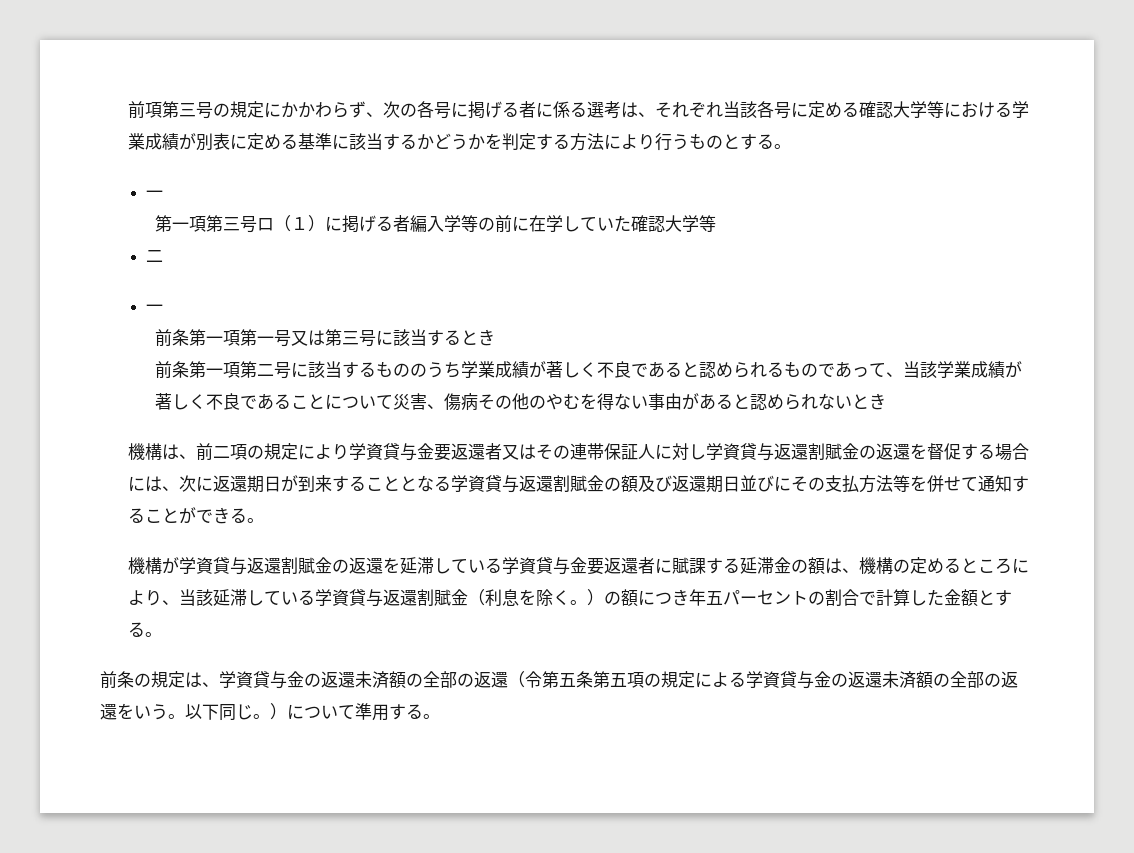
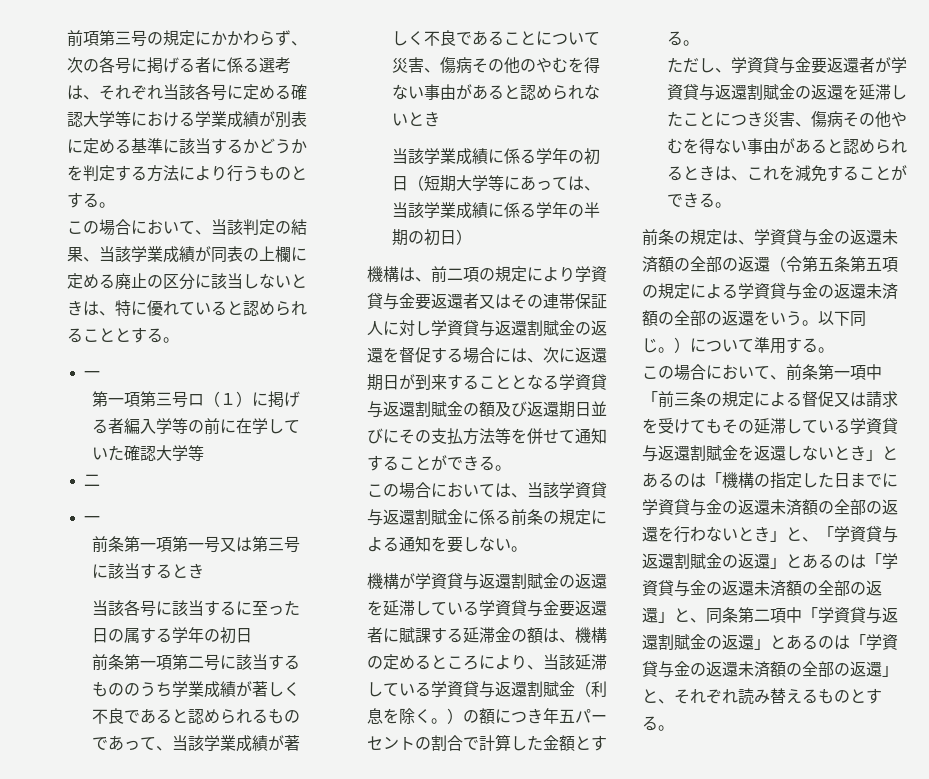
+ この場合において、当該判定の結果、当該学業成績が同表の上欄に定める廃止の区分に該当しないときは、特に優れていると認められることとする。
+ 当該各号に該当するに至った日の属する学年の初日
+ 当該学業成績に係る学年の初日（短期大学等にあっては、当該学業成績に係る学年の半期の初日）
+ この場合においては、当該学資貸与返還割賦金に係る前条の規定による通知を要しない。
+ ただし、学資貸与金要返還者が学資貸与返還割賦金の返還を延滞したことにつき災害、傷病その他やむを得ない事由があると認められるときは、これを減免することができる。
+ この場合において、前条第一項中「前三条の規定による督促又は請求を受けてもその延滞している学資貸与返還割賦金を返還しないとき」とあるのは「機構の指定した日までに学資貸与金の返還未済額の全部の返還を行わないとき」と、「学資貸与返還割賦金の返還」とあるのは「学資貸与金の返還未済額の全部の返還」と、同条第二項中「学資貸与返還割賦金の返還」とあるのは「学資貸与金の返還未済額の全部の返還」と、それぞれ読み替えるものとする。

